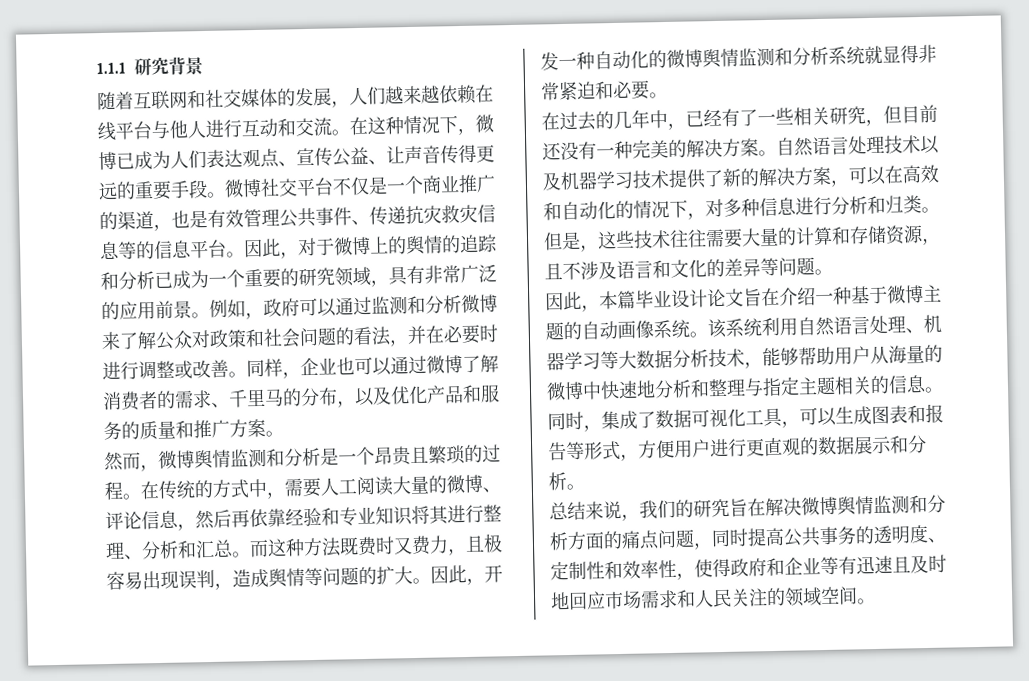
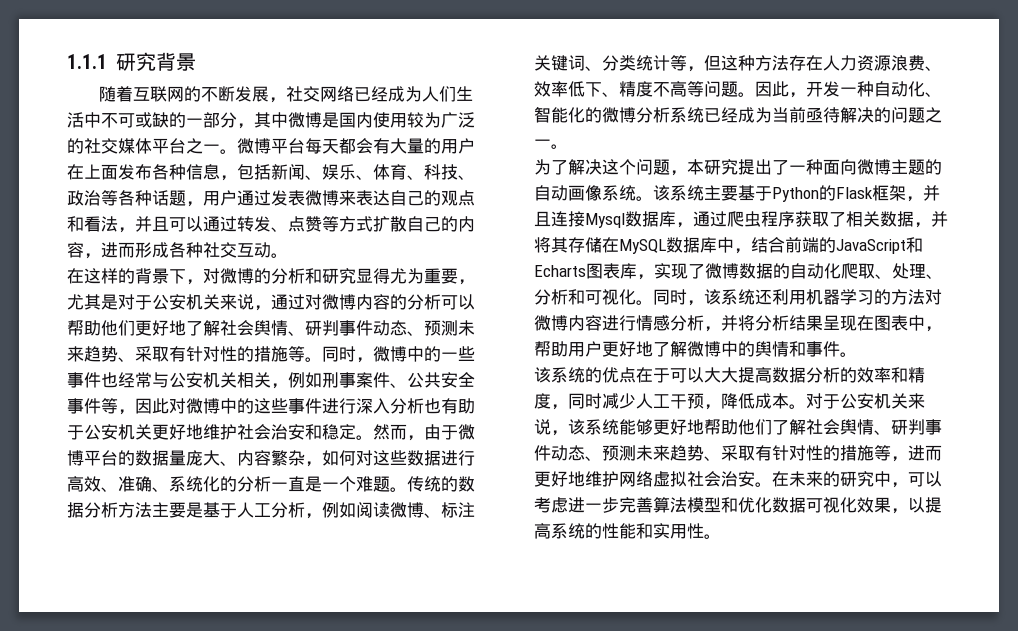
- 随着互联网和社交媒体的发展，人们越来越依赖在线平台与他人进行互动和交流。在这种情况下，微博已成为人们表达观点、宣传公益、让声音传得更远的重要手段。微博社交平台不仅是一个商业推广的渠道，也是有效管理公共事件、传递抗灾救灾信息等的信息平台。因此，对于微博上的舆情的追踪和分析已成为一个重要的研究领域，具有非常广泛的应用前景。例如，政府可以通过监测和分析微博来了解公众对政策和社会问题的看法，并在必要时进行调整或改善。同样，企业也可以通过微博了解消费者的需求、千里马的分布，以及优化产品和服务的质量和推广方案。
- 然而，微博舆情监测和分析是一个昂贵且繁琐的过程。在传统的方式中，需要人工阅读大量的微博、评论信息，然后再依靠经验和专业知识将其进行整理、分析和汇总。而这种方法既费时又费力，且极容易出现误判，造成舆情等问题的扩大。
+ 随着互联网的不断发展，社交网络已经成为人们生活中不可或缺的一部分，其中微博是国内使用较为广泛的社交媒体平台之一。微博平台每天都会有大量的用户在上面发布各种信息，包括新闻、娱乐、体育、科技、政治等各种话题，用户通过发表微博来表达自己的观点和看法，并且可以通过转发、点赞等方式扩散自己的内容，进而形成各种社交互动。
+ 在这样的背景下，对微博的分析和研究显得尤为重要，尤其是对于公安机关来说，通过对微博内容的分析可以帮助他们更好地了解社会舆情、研判事件动态、预测未来趋势、采取有针对性的措施等。同时，微博中的一些事件也经常与公安机关相关，例如刑事案件、公共安全事件等，因此对微博中的这些事件进行深入分析也有助于公安机关更好地维护社会治安和稳定。然而，由于微博平台的数据量庞大、内容繁杂，如何对这些数据进行高效、准确、系统化的分析一直是一个难题。传统的数据分析方法主要是基于人工分析，例如阅读微博、标注关键词、分类统计等，但这种方法存在人力资源浪费、效率低下、精度不高等问题。
- 因此，开发一种自动化的微博舆情监测和分析系统就显得非常紧迫和必要。
- 在过去的几年中，已经有了一些相关研究，但目前还没有一种完美的解决方案。自然语言处理技术以及机器学习技术提供了新的解决方案，可以在高效和自动化的情况下，对多种信息进行分析和归类。但是，这些技术往往需要大量的计算和存储资源，且不涉及语言和文化的差异等问题。
- 因此，本篇毕业设计论文旨在介绍一种基于微博主题的自动画像系统。
+ 因此，开发一种自动化、智能化的微博分析系统已经成为当前亟待解决的问题之一。
+ 为了解决这个问题，本研究提出了一种面向微博主题的自动画像系统。
- 该系统利用自然语言处理、机器学习等大数据分析技术，能够帮助用户从海量的微博中快速地分析和整理与指定主题相关的信息。同时，集成了数据可视化工具，可以生成图表和报告等形式，方便用户进行更直观的数据展示和分析。
- 总结来说，我们的研究旨在解决微博舆情监测和分析方面的痛点问题，同时提高公共事务的透明度、定制性和效率性，使得政府和企业等有迅速且及时地回应市场需求和人民关注的领域空间。
+ 该系统主要基于Python的Flask框架，并且连接Mysql数据库，通过爬虫程序获取了相关数据，并将其存储在MySQL数据库中，结合前端的JavaScript和Echarts图表库，实现了微博数据的自动化爬取、处理、分析和可视化。同时，该系统还利用机器学习的方法对微博内容进行情感分析，并将分析结果呈现在图表中，帮助用户更好地了解微博中的舆情和事件。
+ 该系统的优点在于可以大大提高数据分析的效率和精度，同时减少人工干预，降低成本。对于公安机关来说，该系统能够更好地帮助他们了解社会舆情、研判事件动态、预测未来趋势、采取有针对性的措施等，进而更好地维护网络虚拟社会治安。在未来的研究中，可以考虑进一步完善算法模型和优化数据可视化效果，以提高系统的性能和实用性。

